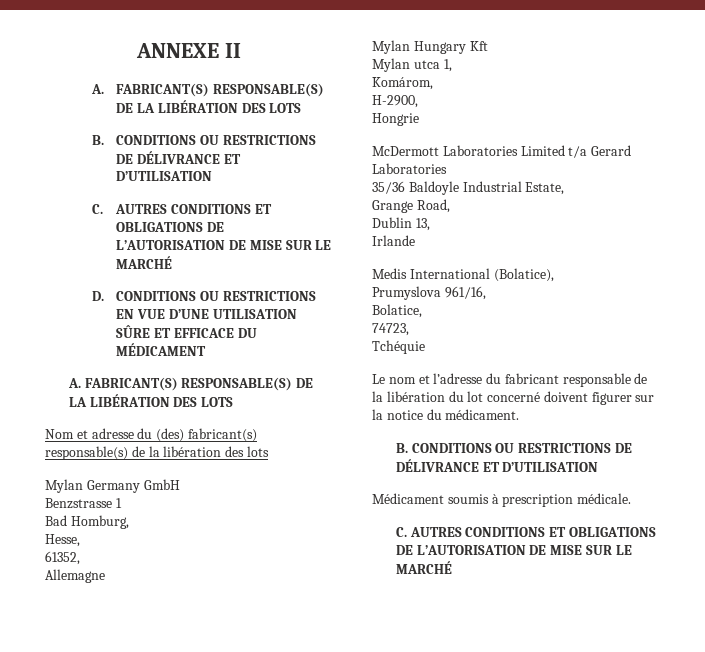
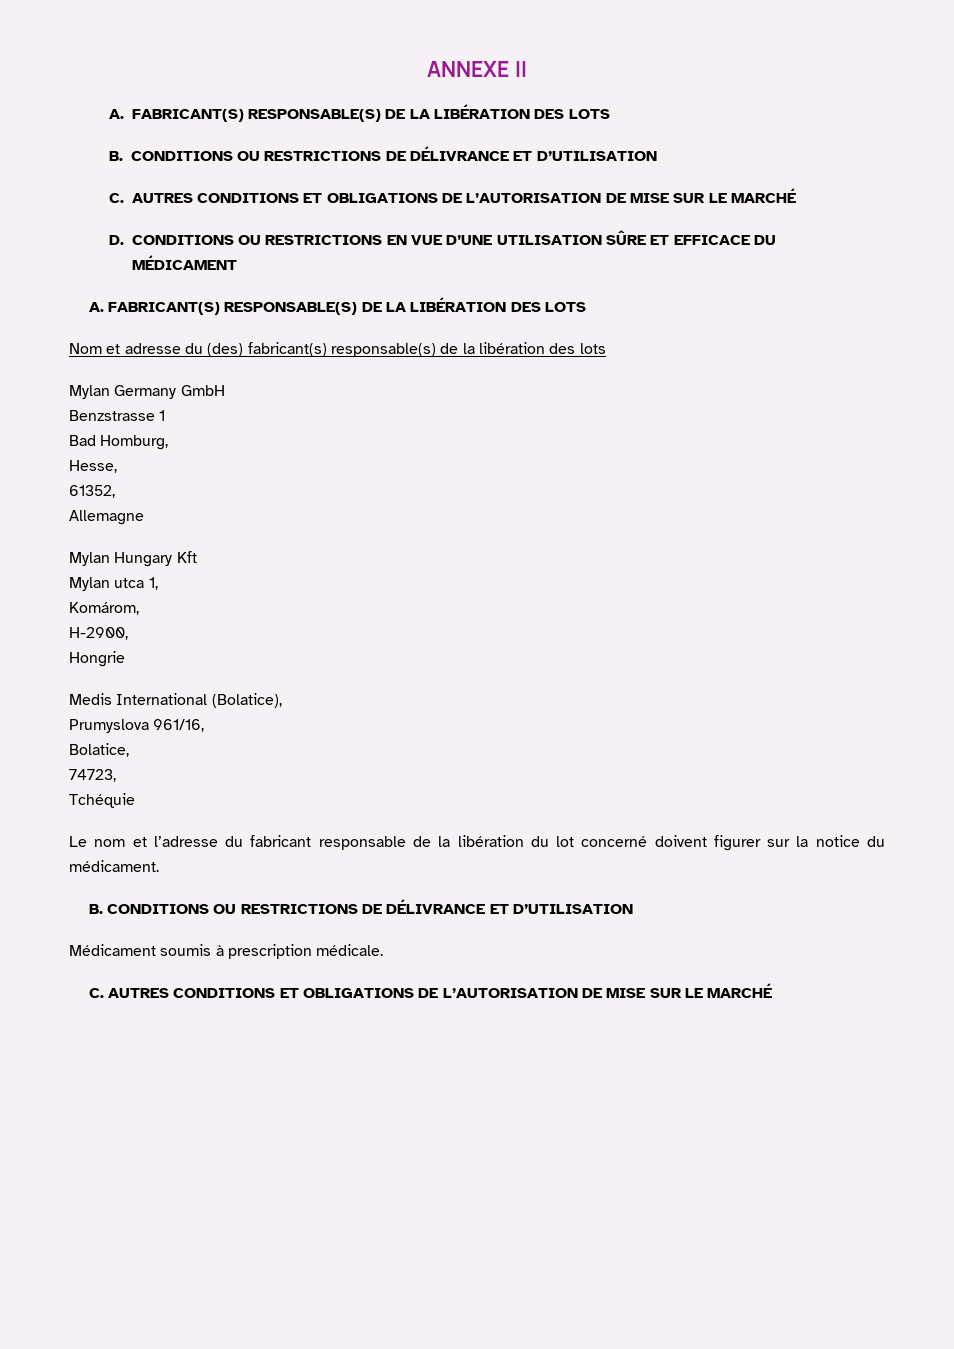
- McDermott Laboratories Limited t/a Gerard Laboratories
- 35/36 Baldoyle Industrial Estate,
- Grange Road,
- Dublin 13,
- Irlande

